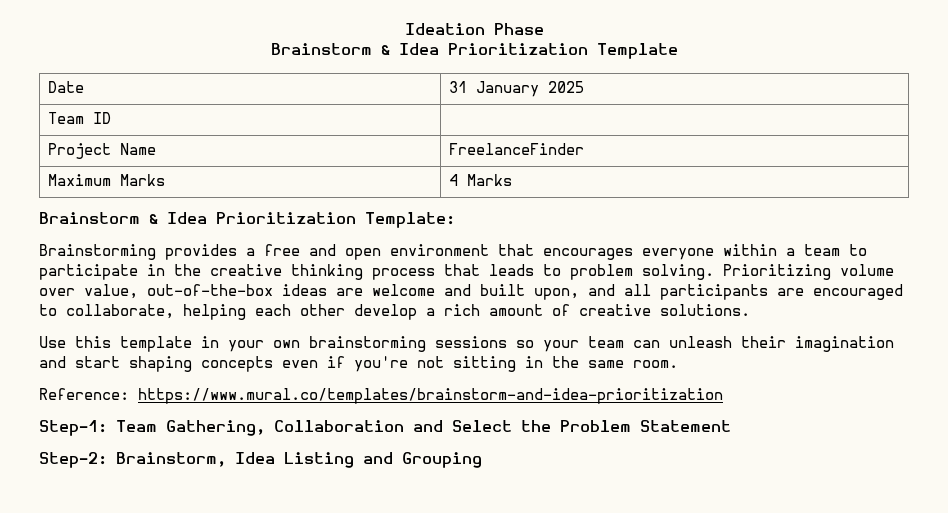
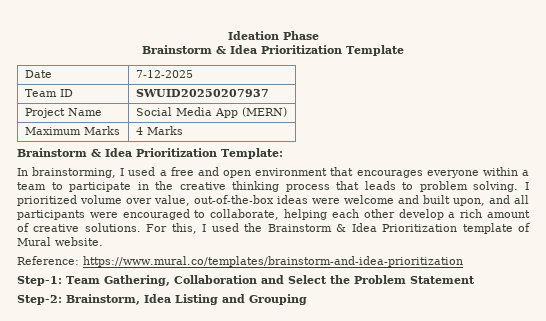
- Date | 31 January 2025
+ Date | 7-12-2025
- Team ID |
+ Team ID | SWUID20250207937
- Project Name | FreelanceFinder
+ Project Name | Social Media App (MERN)
- Brainstorming provides a free and open environment that encourages everyone within a team to participate in the creative thinking process that leads to problem solving.
+ In brainstorming, I used a free and open environment that encourages everyone within a team to participate in the creative thinking process that leads to problem solving.
- Prioritizing volume over value, out-of-the-box ideas are welcome and built upon, and all participants are encouraged to collaborate, helping each other develop a rich amount of creative solutions.
- Use this template in your own brainstorming sessions so your team can unleash their imagination and start shaping concepts even if you're not sitting in the same room.
+ I prioritized volume over value, out-of-the-box ideas were welcome and built upon, and all participants were encouraged to collaborate, helping each other develop a rich amount of creative solutions. For this, I used the Brainstorm & Idea Prioritization template of Mural website.

